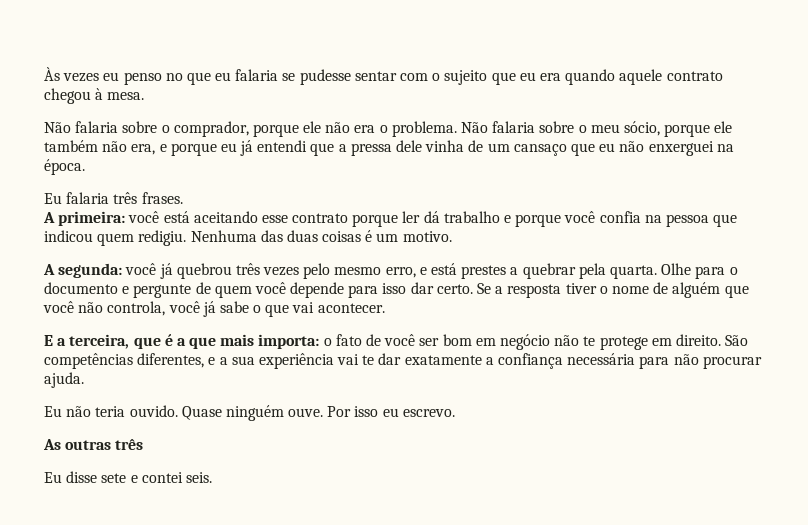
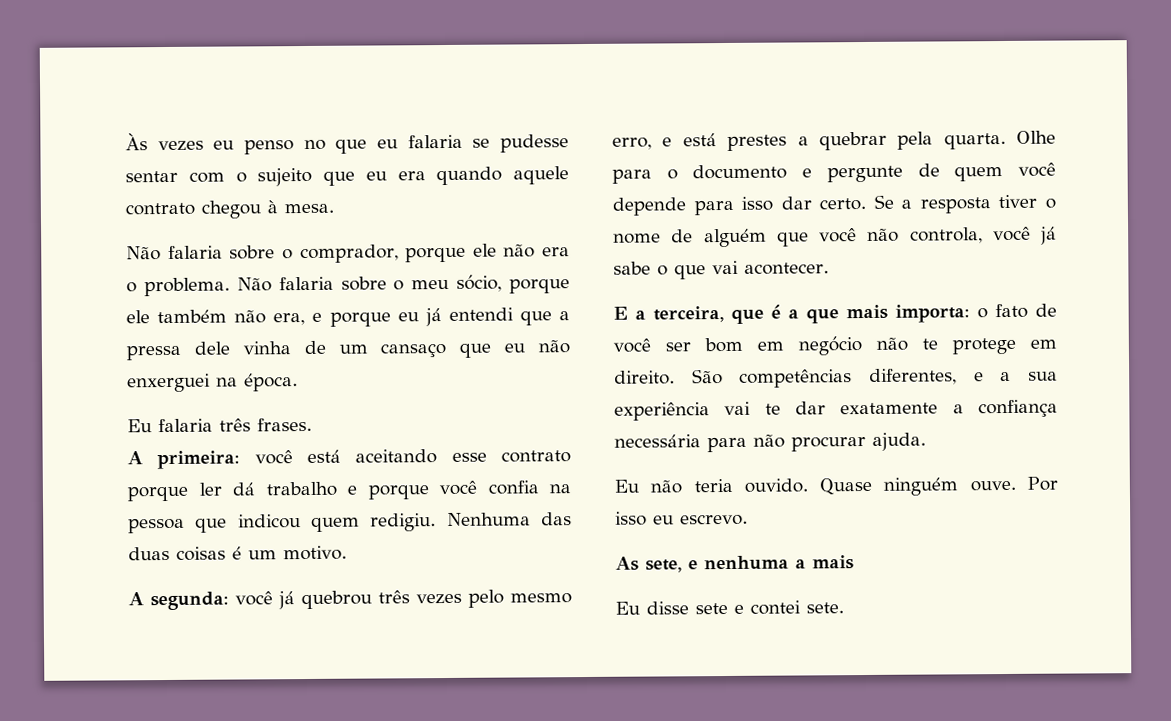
- As outras três
+ As sete, e nenhuma a mais
- Eu disse sete e contei seis.
+ Eu disse sete e contei sete.

